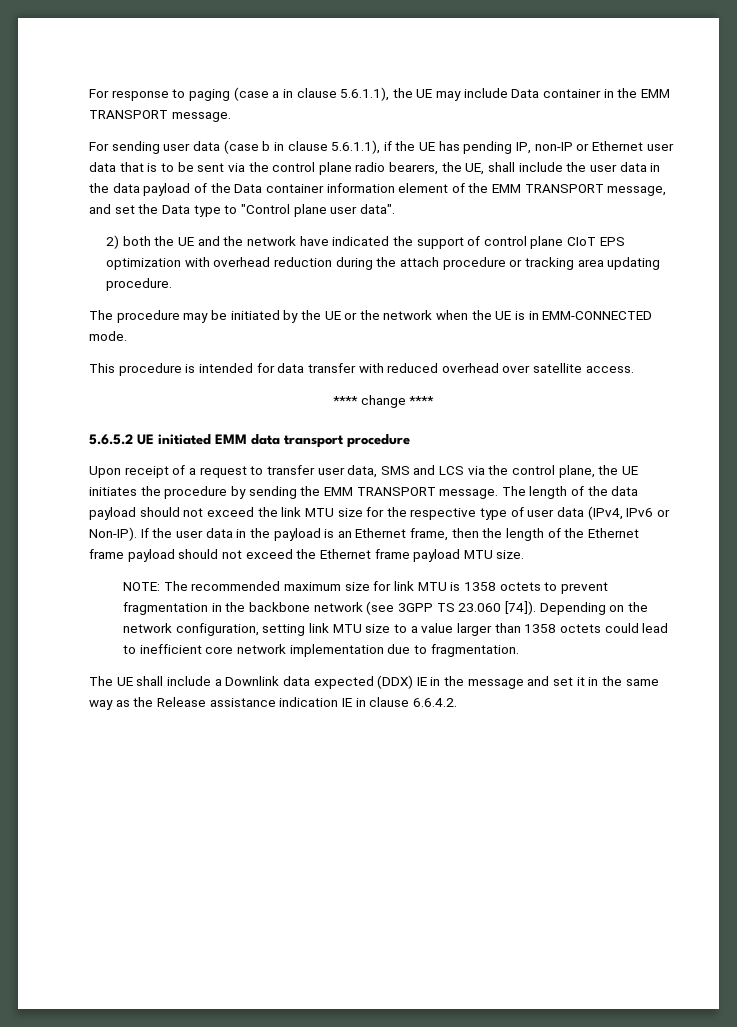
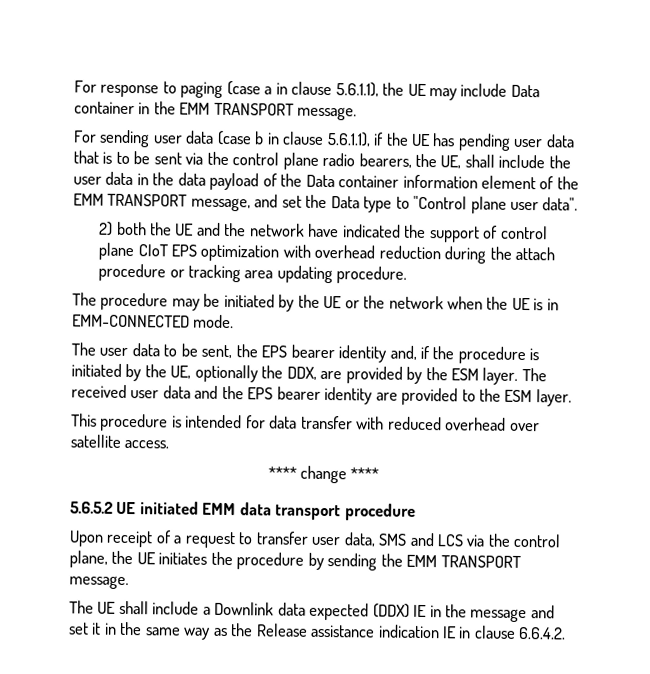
- For sending user data (case b in clause 5.6.1.1), if the UE has pending IP, non-IP or Ethernet user data that is to be sent via the control plane radio bearers, the UE, shall include the user data in the data payload of the Data container information element of the EMM TRANSPORT message, and set the Data type to "Control plane user data".
+ For sending user data (case b in clause 5.6.1.1), if the UE has pending user data that is to be sent via the control plane radio bearers, the UE, shall include the user data in the data payload of the Data container information element of the EMM TRANSPORT message, and set the Data type to "Control plane user data".
+ The user data to be sent, the EPS bearer identity and, if the procedure is initiated by the UE, optionally the DDX, are provided by the ESM layer. The received user data and the EPS bearer identity are provided to the ESM layer.
- The length of the data payload should not exceed the link MTU size for the respective type of user data (IPv4, IPv6 or Non-IP). If the user data in the payload is an Ethernet frame, then the length of the Ethernet frame payload should not exceed the Ethernet frame payload MTU size.
- NOTE: The recommended maximum size for link MTU is 1358 octets to prevent fragmentation in the backbone network (see 3GPP TS 23.060 [74]). Depending on the network configuration, setting link MTU size to a value larger than 1358 octets could lead to inefficient core network implementation due to fragmentation.

